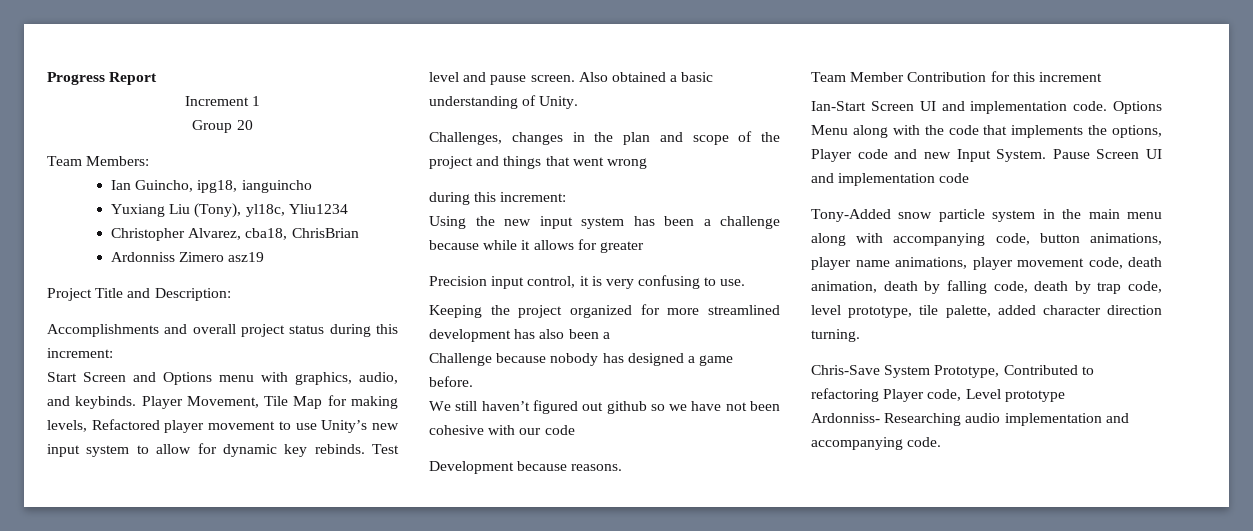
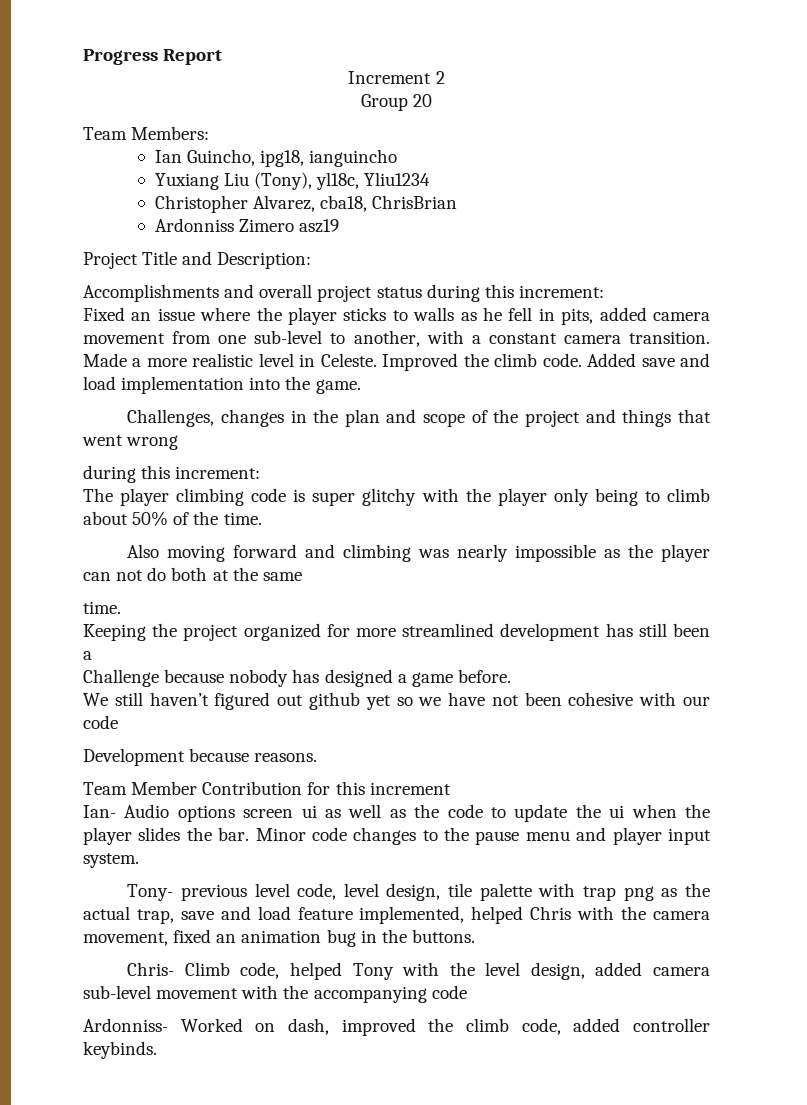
- Increment 1
+ Increment 2
- Start Screen and Options menu with graphics, audio, and keybinds. Player Movement, Tile Map for making levels, Refactored player movement to use Unity’s new input system to allow for dynamic key rebinds. Test level and pause screen. Also obtained a basic understanding of Unity.
+ Fixed an issue where the player sticks to walls as he fell in pits, added camera movement from one sub-level to another, with a constant camera transition. Made a more realistic level in Celeste. Improved the climb code. Added save and load implementation into the game.
- Using the new input system has been a challenge because while it allows for greater
- Precision input control, it is very confusing to use.
+ The player climbing code is super glitchy with the player only being to climb about 50% of the time.
+ Also moving forward and climbing was nearly impossible as the player can not do both at the same
+ time.
- Keeping the project organized for more streamlined development has also been a
+ Keeping the project organized for more streamlined development has still been a
- We still haven’t figured out github so we have not been cohesive with our code
+ We still haven’t figured out github yet so we have not been cohesive with our code
- Ian-Start Screen UI and implementation code. Options Menu along with the code that implements the options, Player code and new Input System. Pause Screen UI and implementation code
- Tony-Added snow particle system in the main menu along with accompanying code, button animations, player name animations, player movement code, death animation, death by falling code, death by trap code, level prototype, tile palette, added character direction turning.
- Chris-Save System Prototype, Contributed to refactoring Player code, Level prototype
- Ardonniss- Researching audio implementation and accompanying code.
+ Ian- Audio options screen ui as well as the code to update the ui when the player slides the bar. Minor code changes to the pause menu and player input system.
+ Tony- previous level code, level design, tile palette with trap png as the actual trap, save and load feature implemented, helped Chris with the camera movement, fixed an animation bug in the buttons.
+ Chris- Climb code, helped Tony with the level design, added camera sub-level movement with the accompanying code
+ Ardonniss- Worked on dash, improved the climb code, added controller keybinds.

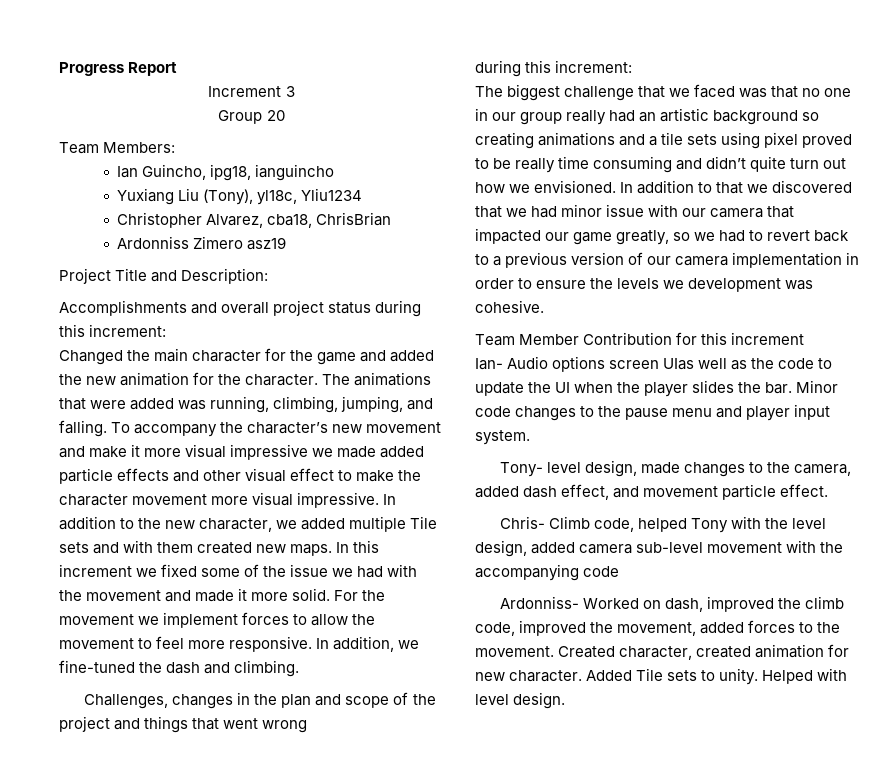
- Increment 2
+ Increment 3
- Fixed an issue where the player sticks to walls as he fell in pits, added camera movement from one sub-level to another, with a constant camera transition. Made a more realistic level in Celeste. Improved the climb code. Added save and load implementation into the game.
+ Changed the main character for the game and added the new animation for the character. The animations that were added was running, climbing, jumping, and falling. To accompany the character’s new movement and make it more visual impressive we made added particle effects and other visual effect to make the character movement more visual impressive. In addition to the new character, we added multiple Tile sets and with them created new maps. In this increment we fixed some of the issue we had with the movement and made it more solid. For the movement we implement forces to allow the movement to feel more responsive. In addition, we fine-tuned the dash and climbing.
- The player climbing code is super glitchy with the player only being to climb about 50% of the time.
- Also moving forward and climbing was nearly impossible as the player can not do both at the same
- time.
- Keeping the project organized for more streamlined development has still been a
- Challenge because nobody has designed a game before.
- We still haven’t figured out github yet so we have not been cohesive with our code
- Development because reasons.
+ The biggest challenge that we faced was that no one in our group really had an artistic background so creating animations and a tile sets using pixel proved to be really time consuming and didn’t quite turn out how we envisioned. In addition to that we discovered that we had minor issue with our camera that impacted our game greatly, so we had to revert back to a previous version of our camera implementation in order to ensure the levels we development was cohesive.
- Ian- Audio options screen ui as well as the code to update the ui when the player slides the bar.
+ Ian- Audio options screen UIas well as the code to update the UI when the player slides the bar.
- Tony- previous level code, level design, tile palette with trap png as the actual trap, save and load feature implemented, helped Chris with the camera movement, fixed an animation bug in the buttons.
+ Tony- level design, made changes to the camera, added dash effect, and movement particle effect.
- Ardonniss- Worked on dash, improved the climb code, added controller keybinds.
+ Ardonniss- Worked on dash, improved the climb code, improved the movement, added forces to the movement. Created character, created animation for new character. Added Tile sets to unity. Helped with level design.

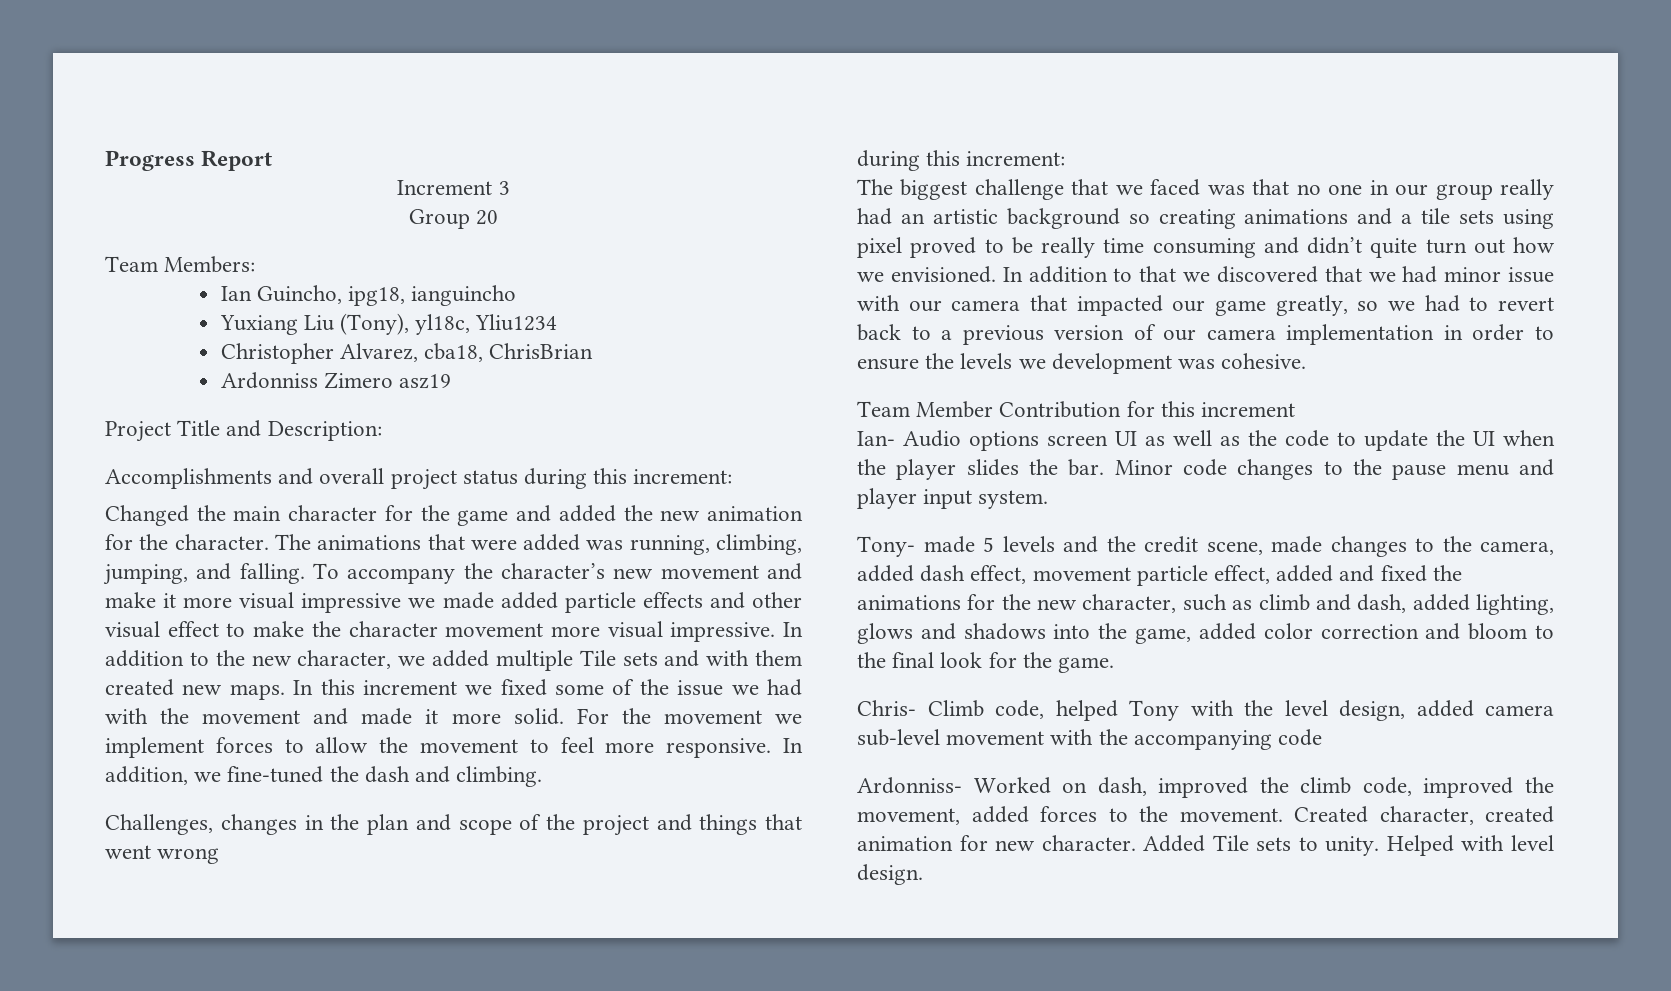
- Ian- Audio options screen UIas well as the code to update the UI when the player slides the bar.
+ Ian- Audio options screen UI as well as the code to update the UI when the player slides the bar.
- Tony- level design, made changes to the camera, added dash effect, and movement particle effect.
+ Tony- made 5 levels and the credit scene, made changes to the camera, added dash effect, movement particle effect, added and fixed the animations for the new character, such as climb and dash, added lighting, glows and shadows into the game, added color correction and bloom to the final look for the game.

